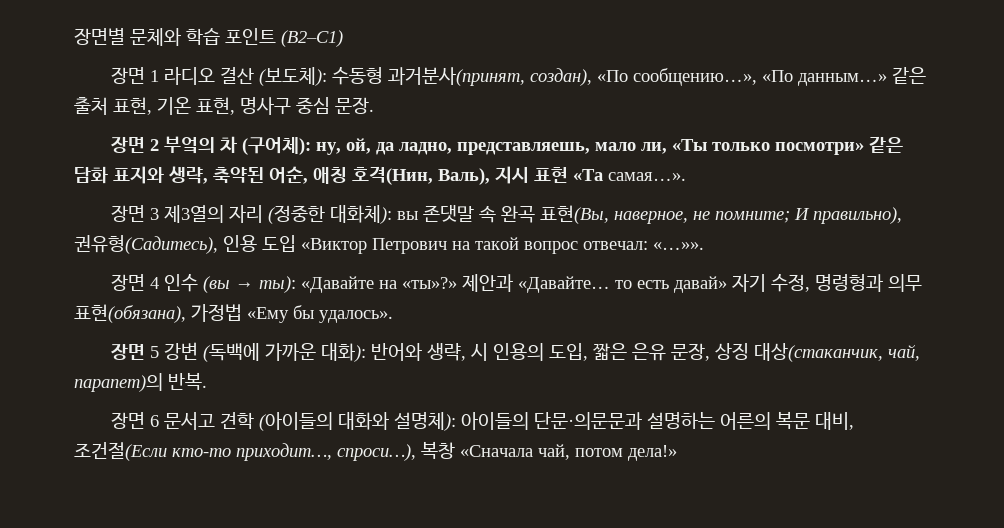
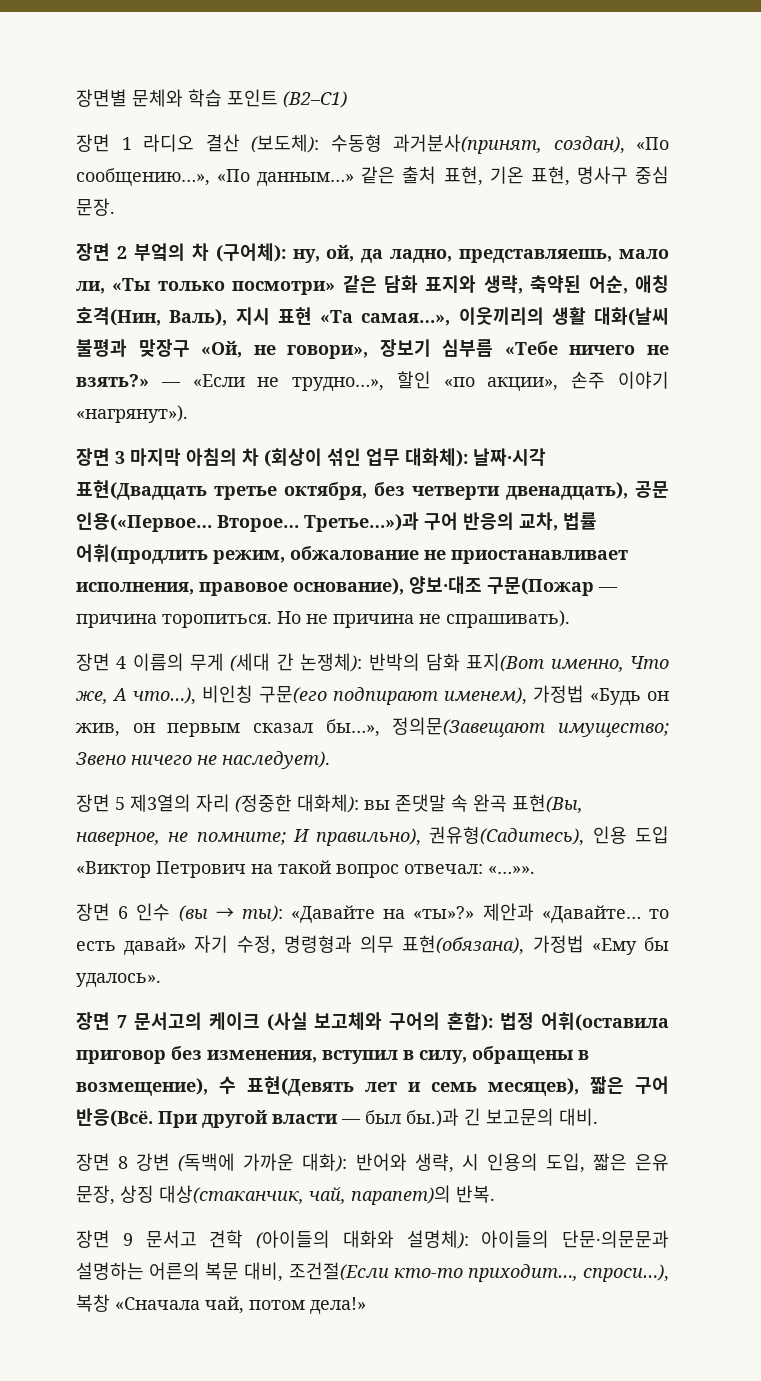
- 장면 2 부엌의 차 (구어체): ну, ой, да ладно, представляешь, мало ли, «Ты только посмотри» 같은 담화 표지와 생략, 축약된 어순, 애칭 호격(Нин, Валь), 지시 표현 «Та самая…».
- 장면 3 제3열의 자리 (정중한 대화체): вы 존댓말 속 완곡 표현(Вы, наверное, не помните; И правильно), 권유형(Садитесь), 인용 도입 «Виктор Петрович на такой вопрос отвечал: «…»».
+ 장면 2 부엌의 차 (구어체): ну, ой, да ладно, представляешь, мало ли, «Ты только посмотри» 같은 담화 표지와 생략, 축약된 어순, 애칭 호격(Нин, Валь), 지시 표현 «Та самая…», 이웃끼리의 생활 대화(날씨 불평과 맞장구 «Ой, не говори», 장보기 심부름 «Тебе ничего не взять?» — «Если не трудно…», 할인 «по акции», 손주 이야기 «нагрянут»).
+ 장면 3 마지막 아침의 차 (회상이 섞인 업무 대화체): 날짜·시각 표현(Двадцать третье октября, без четверти двенадцать), 공문 인용(«Первое… Второе… Третье…»)과 구어 반응의 교차, 법률 어휘(продлить режим, обжалование не приостанавливает исполнения, правовое основание), 양보·대조 구문(Пожар — причина торопиться. Но не причина не спрашивать).
+ 장면 4 이름의 무게 (세대 간 논쟁체): 반박의 담화 표지(Вот именно, Что же, А что…), 비인칭 구문(его подпирают именем), 가정법 «Будь он жив, он первым сказал бы…», 정의문(Завещают имущество; Звено ничего не наследует).
+ 장면 5 제3열의 자리 (정중한 대화체): вы 존댓말 속 완곡 표현(Вы, наверное, не помните; И правильно), 권유형(Садитесь), 인용 도입 «Виктор Петрович на такой вопрос отвечал: «…»».
- 장면 4 인수 (вы → ты): «Давайте на «ты»?»
+ 장면 6 인수 (вы → ты): «Давайте на «ты»?»
- 장면 5 강변 (독백에 가까운 대화): 반어와 생략, 시 인용의 도입, 짧은 은유 문장, 상징 대상(стаканчик, чай, парапет)의 반복.
+ 장면 7 문서고의 케이크 (사실 보고체와 구어의 혼합): 법정 어휘(оставила приговор без изменения, вступил в силу, обращены в возмещение), 수 표현(Девять лет и семь месяцев), 짧은 구어 반응(Всё. При другой власти — был бы.)과 긴 보고문의 대비.
+ 장면 8 강변 (독백에 가까운 대화): 반어와 생략, 시 인용의 도입, 짧은 은유 문장, 상징 대상(стаканчик, чай, парапет)의 반복.
- 장면 6 문서고 견학 (아이들의 대화와 설명체): 아이들의 단문·의문문과 설명하는 어른의 복문 대비, 조건절(Если кто-то приходит…, спроси…), 복창 «Сначала чай, потом дела!»
+ 장면 9 문서고 견학 (아이들의 대화와 설명체): 아이들의 단문·의문문과 설명하는 어른의 복문 대비, 조건절(Если кто-то приходит…, спроси…), 복창 «Сначала чай, потом дела!»

